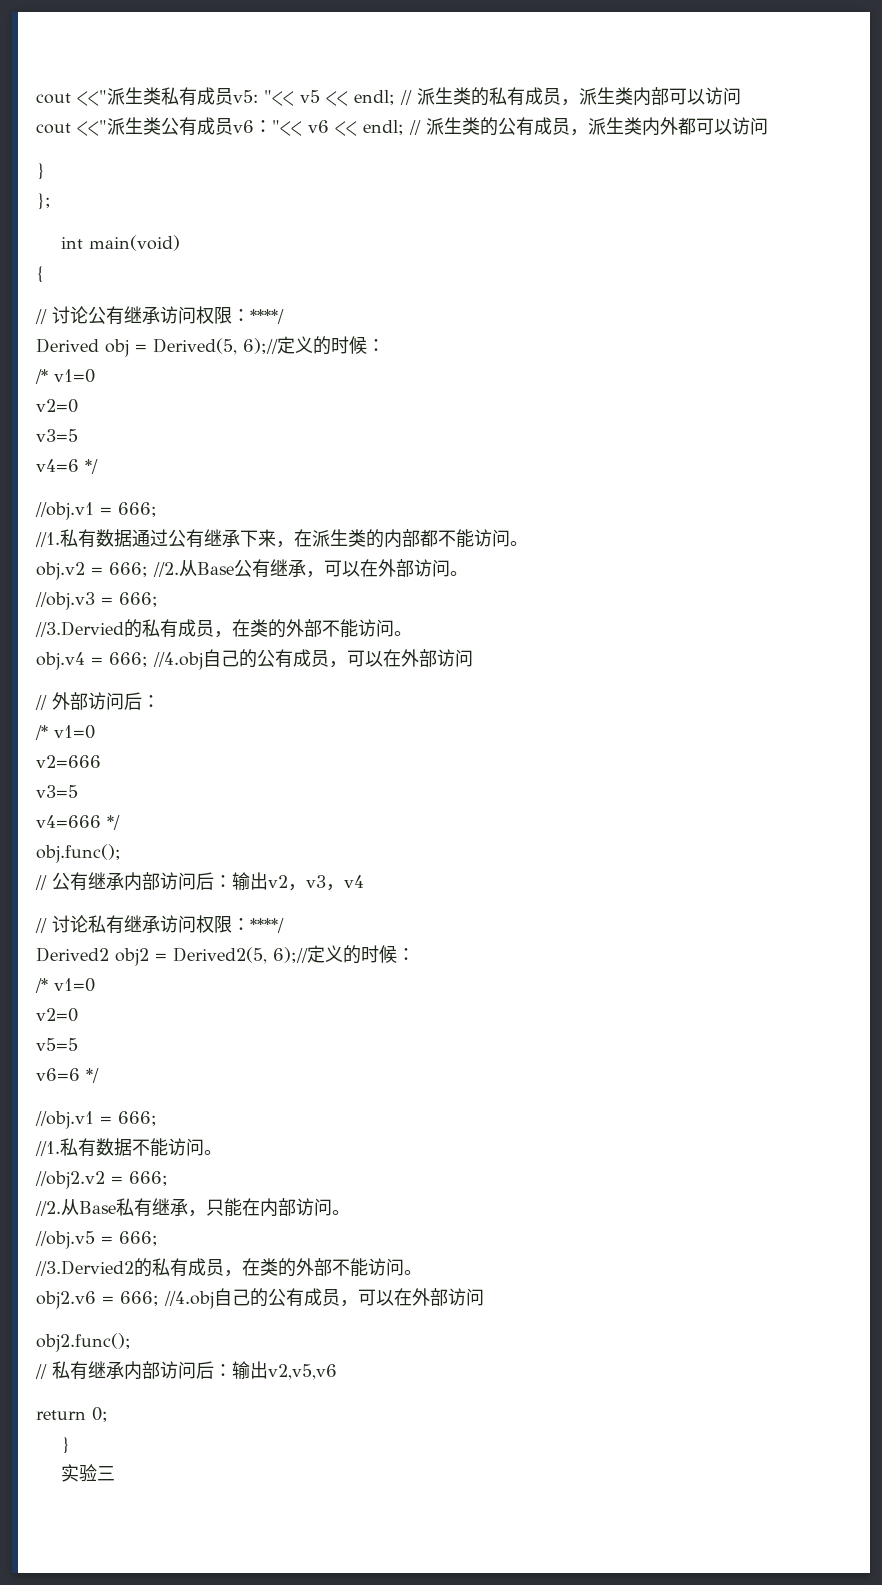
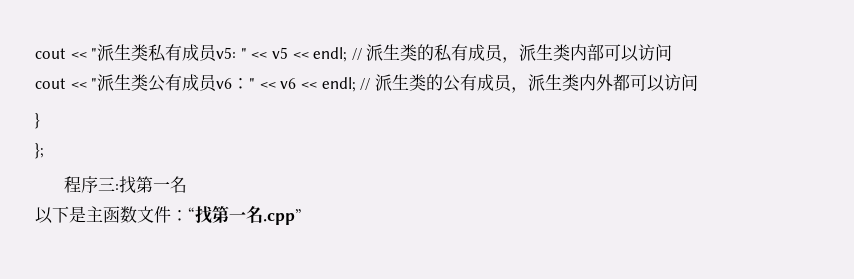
- cout <<"派生类私有成员v5: "<< v5 << endl; // 派生类的私有成员，派生类内部可以访问
+ cout << "派生类私有成员v5: " << v5 << endl; // 派生类的私有成员，派生类内部可以访问
- cout <<"派生类公有成员v6："<< v6 << endl; // 派生类的公有成员，派生类内外都可以访问
+ cout << "派生类公有成员v6：" << v6 << endl; // 派生类的公有成员，派生类内外都可以访问
- int main(void)
- {
- // 讨论公有继承访问权限：****/
- Derived obj = Derived(5, 6);//定义的时候：
- /* v1=0
- v2=0
- v3=5
- v4=6 */
- //obj.v1 = 666;
- //1.私有数据通过公有继承下来，在派生类的内部都不能访问。
- obj.v2 = 666; //2.从Base公有继承，可以在外部访问。
- //obj.v3 = 666;
- //3.Dervied的私有成员，在类的外部不能访问。
- obj.v4 = 666; //4.obj自己的公有成员，可以在外部访问
- // 外部访问后：
- /* v1=0
- v2=666
- v3=5
- v4=666 */
- obj.func();
- // 公有继承内部访问后：输出v2，v3，v4
- // 讨论私有继承访问权限：****/
- Derived2 obj2 = Derived2(5, 6);//定义的时候：
- /* v1=0
- v2=0
- v5=5
- v6=6 */
- //obj.v1 = 666;
- //1.私有数据不能访问。
- //obj2.v2 = 666;
- //2.从Base私有继承，只能在内部访问。
- //obj.v5 = 666;
- //3.Dervied2的私有成员，在类的外部不能访问。
- obj2.v6 = 666; //4.obj自己的公有成员，可以在外部访问
- obj2.func();
- // 私有继承内部访问后：输出v2,v5,v6
- return 0;
- }
- 实验三
+ 程序三:找第一名
+ 以下是主函数文件：“找第一名.cpp”

